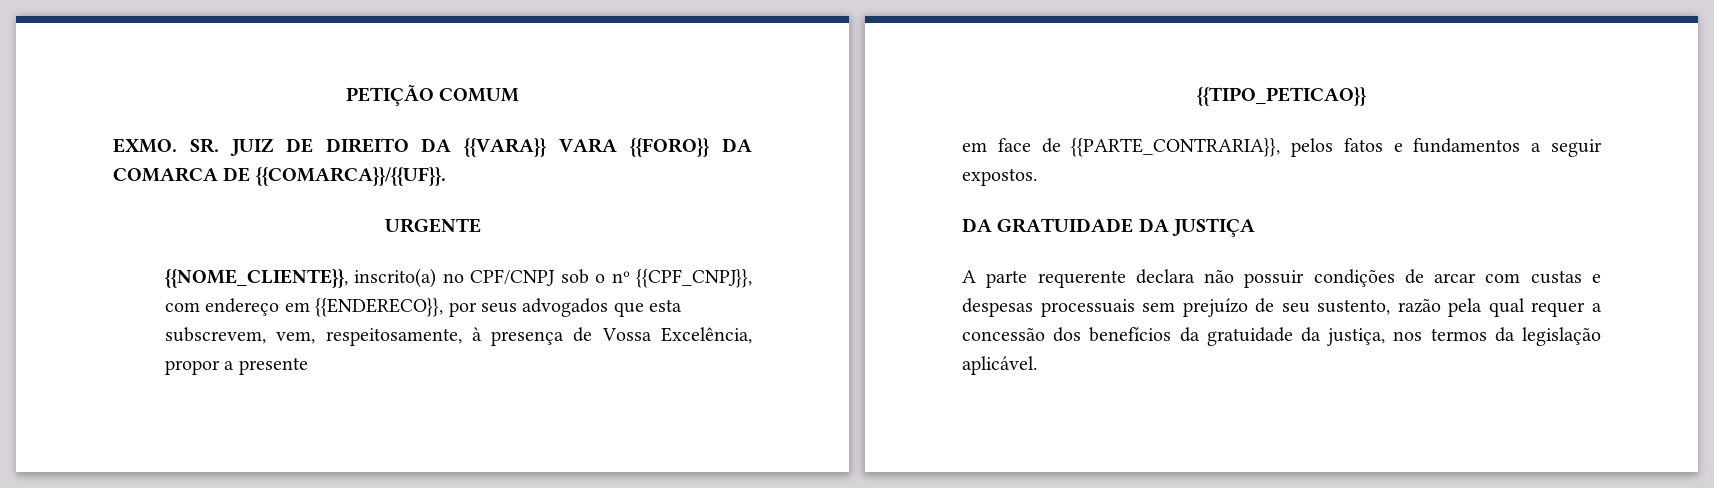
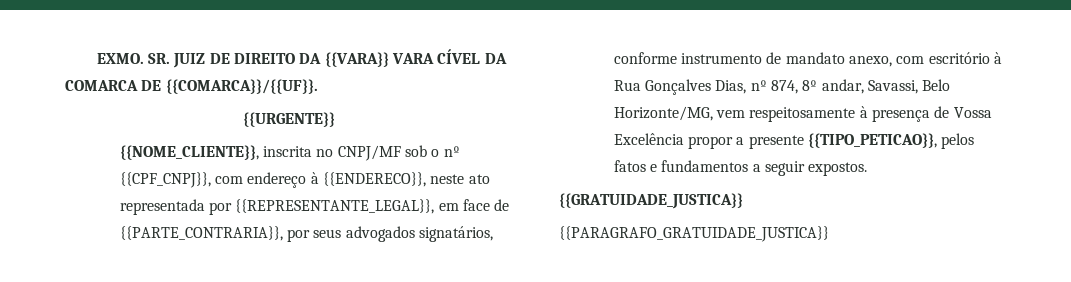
- PETIÇÃO COMUM
- SR. JUIZ DE DIREITO DA {{VARA}} VARA {{FORO}} DA COMARCA DE {{COMARCA}}/{{UF}}.
+ SR. JUIZ DE DIREITO DA {{VARA}} VARA CÍVEL DA COMARCA DE {{COMARCA}}/{{UF}}.
- URGENTE
+ {{URGENTE}}
- {{NOME_CLIENTE}}, inscrito(a) no CPF/CNPJ sob o nº {{CPF_CNPJ}}, com endereço em {{ENDERECO}}, por seus advogados que esta subscrevem, vem, respeitosamente, à presença de Vossa Excelência, propor a presente
- {{TIPO_PETICAO}}
- em face de {{PARTE_CONTRARIA}}, pelos fatos e fundamentos a seguir expostos.
+ {{NOME_CLIENTE}}, inscrita no CNPJ/MF sob o nº {{CPF_CNPJ}}, com endereço à {{ENDERECO}}, neste ato representada por {{REPRESENTANTE_LEGAL}}, em face de {{PARTE_CONTRARIA}}, por seus advogados signatários, conforme instrumento de mandato anexo, com escritório à Rua Gonçalves Dias, nº 874, 8º andar, Savassi, Belo Horizonte/MG, vem respeitosamente à presença de Vossa Excelência propor a presente {{TIPO_PETICAO}}, pelos fatos e fundamentos a seguir expostos.
- DA GRATUIDADE DA JUSTIÇA
- A parte requerente declara não possuir condições de arcar com custas e despesas processuais sem prejuízo de seu sustento, razão pela qual requer a concessão dos benefícios da gratuidade da justiça, nos termos da legislação aplicável.
+ {{GRATUIDADE_JUSTICA}}
+ {{PARAGRAFO_GRATUIDADE_JUSTICA}}

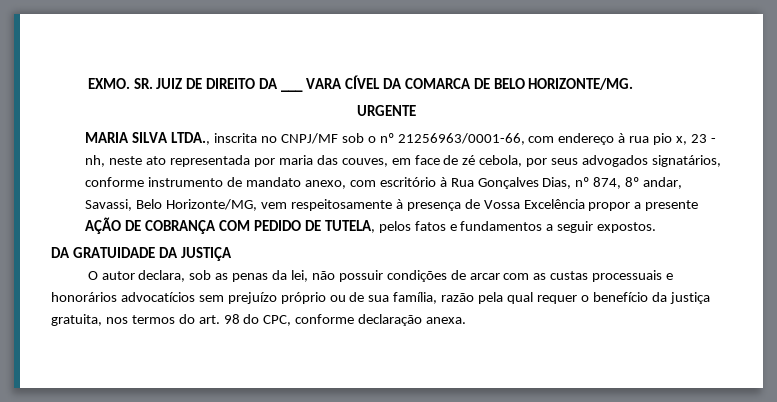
- SR. JUIZ DE DIREITO DA {{VARA}} VARA CÍVEL DA COMARCA DE {{COMARCA}}/{{UF}}.
- {{URGENTE}}
- {{NOME_CLIENTE}}, inscrita no CNPJ/MF sob o nº {{CPF_CNPJ}}, com endereço à {{ENDERECO}}, neste ato representada por {{REPRESENTANTE_LEGAL}}, em face de {{PARTE_CONTRARIA}}, por seus advogados signatários, conforme instrumento de mandato anexo, com escritório à Rua Gonçalves Dias, nº 874, 8º andar, Savassi, Belo Horizonte/MG, vem respeitosamente à presença de Vossa Excelência propor a presente {{TIPO_PETICAO}}, pelos fatos e fundamentos a seguir expostos.
+ SR. JUIZ DE DIREITO DA ___ VARA CÍVEL DA COMARCA DE BELO HORIZONTE/MG.
+ URGENTE
+ MARIA SILVA LTDA., inscrita no CNPJ/MF sob o nº 21256963/0001-66, com endereço à rua pio x, 23 - nh, neste ato representada por maria das couves, em face de zé cebola, por seus advogados signatários, conforme instrumento de mandato anexo, com escritório à Rua Gonçalves Dias, nº 874, 8º andar, Savassi, Belo Horizonte/MG, vem respeitosamente à presença de Vossa Excelência propor a presente AÇÃO DE COBRANÇA COM PEDIDO DE TUTELA, pelos fatos e fundamentos a seguir expostos.
- {{GRATUIDADE_JUSTICA}}
- {{PARAGRAFO_GRATUIDADE_JUSTICA}}
+ DA GRATUIDADE DA JUSTIÇA
+ O autor declara, sob as penas da lei, não possuir condições de arcar com as custas processuais e honorários advocatícios sem prejuízo próprio ou de sua família, razão pela qual requer o benefício da justiça gratuita, nos termos do art. 98 do CPC, conforme declaração anexa.

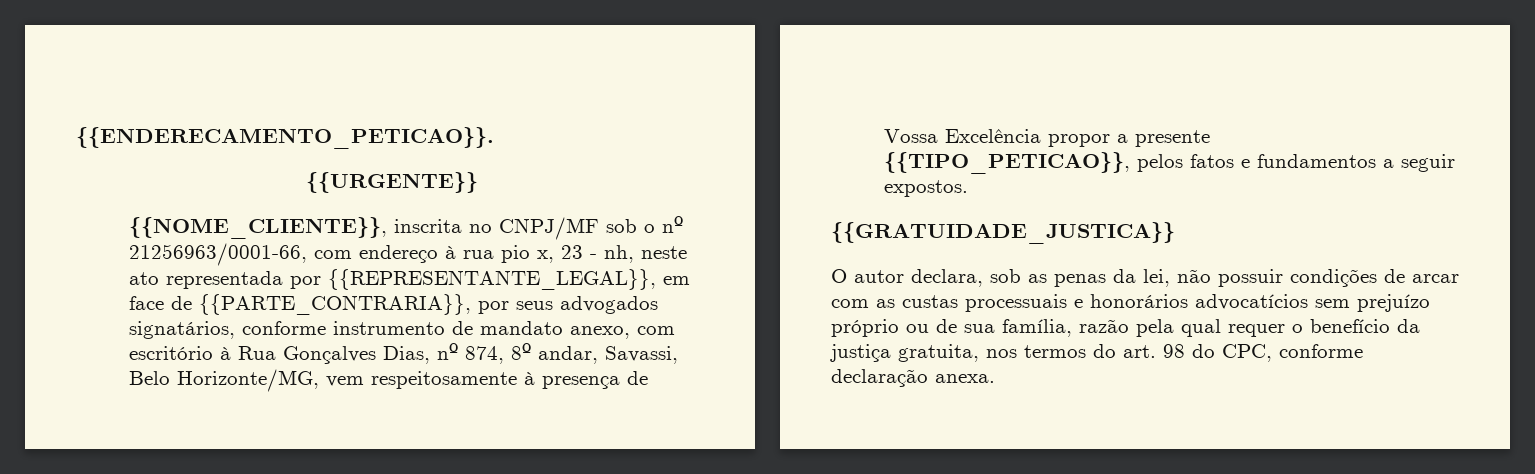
- EXMO. SR. JUIZ DE DIREITO DA ___ VARA CÍVEL DA COMARCA DE BELO HORIZONTE/MG.
- URGENTE
- MARIA SILVA LTDA., inscrita no CNPJ/MF sob o nº 21256963/0001-66, com endereço à rua pio x, 23 - nh, neste ato representada por maria das couves, em face de zé cebola, por seus advogados signatários, conforme instrumento de mandato anexo, com escritório à Rua Gonçalves Dias, nº 874, 8º andar, Savassi, Belo Horizonte/MG, vem respeitosamente à presença de Vossa Excelência propor a presente AÇÃO DE COBRANÇA COM PEDIDO DE TUTELA, pelos fatos e fundamentos a seguir expostos.
+ {{ENDERECAMENTO_PETICAO}}.
+ {{URGENTE}}
+ {{NOME_CLIENTE}}, inscrita no CNPJ/MF sob o nº 21256963/0001-66, com endereço à rua pio x, 23 - nh, neste ato representada por {{REPRESENTANTE_LEGAL}}, em face de {{PARTE_CONTRARIA}}, por seus advogados signatários, conforme instrumento de mandato anexo, com escritório à Rua Gonçalves Dias, nº 874, 8º andar, Savassi, Belo Horizonte/MG, vem respeitosamente à presença de Vossa Excelência propor a presente {{TIPO_PETICAO}}, pelos fatos e fundamentos a seguir expostos.
- DA GRATUIDADE DA JUSTIÇA
+ {{GRATUIDADE_JUSTICA}}

